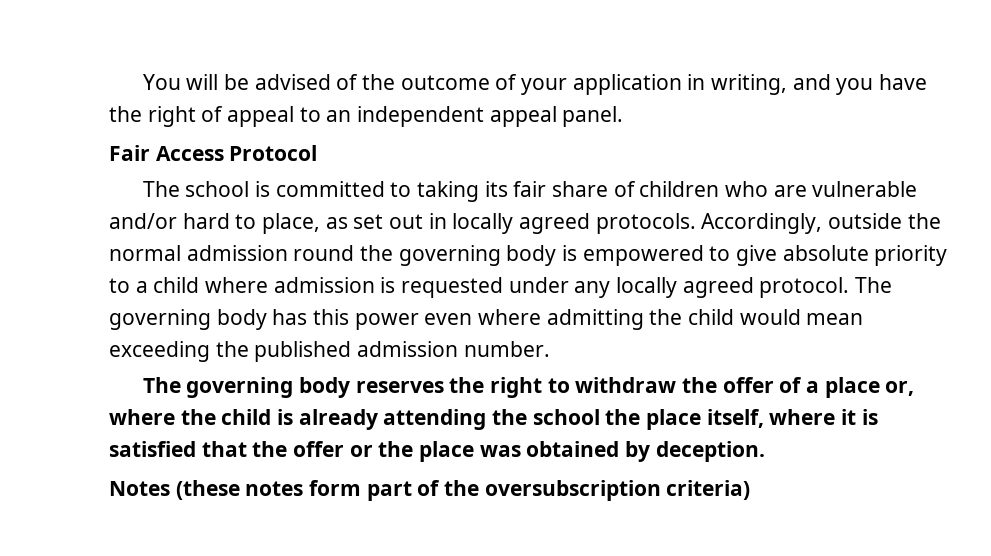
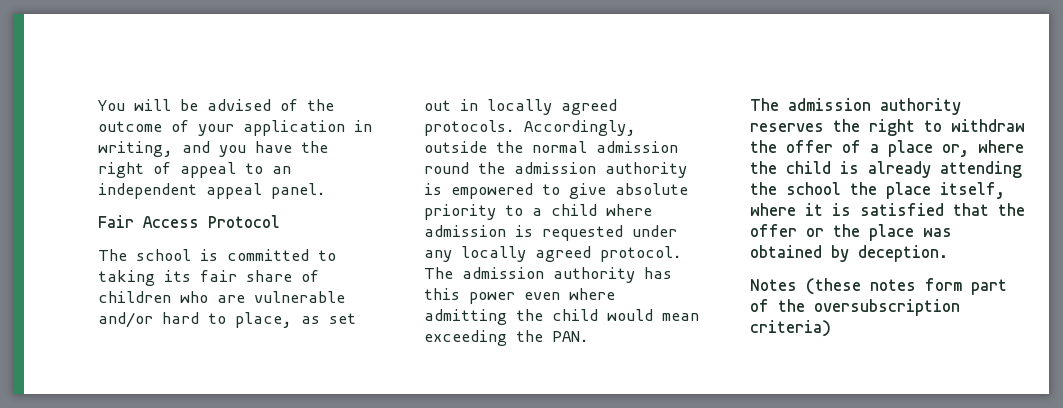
- Accordingly, outside the normal admission round the governing body is empowered to give absolute priority to a child where admission is requested under any locally agreed protocol.
+ Accordingly, outside the normal admission round the admission authority is empowered to give absolute priority to a child where admission is requested under any locally agreed protocol.
- The governing body has this power even where admitting the child would mean exceeding the published admission number.
- The governing body reserves the right to withdraw the offer of a place or, where the child is already attending the school the place itself, where it is satisfied that the offer or the place was obtained by deception.
+ The admission authority has this power even where admitting the child would mean exceeding the PAN.
+ The admission authority reserves the right to withdraw the offer of a place or, where the child is already attending the school the place itself, where it is satisfied that the offer or the place was obtained by deception.

